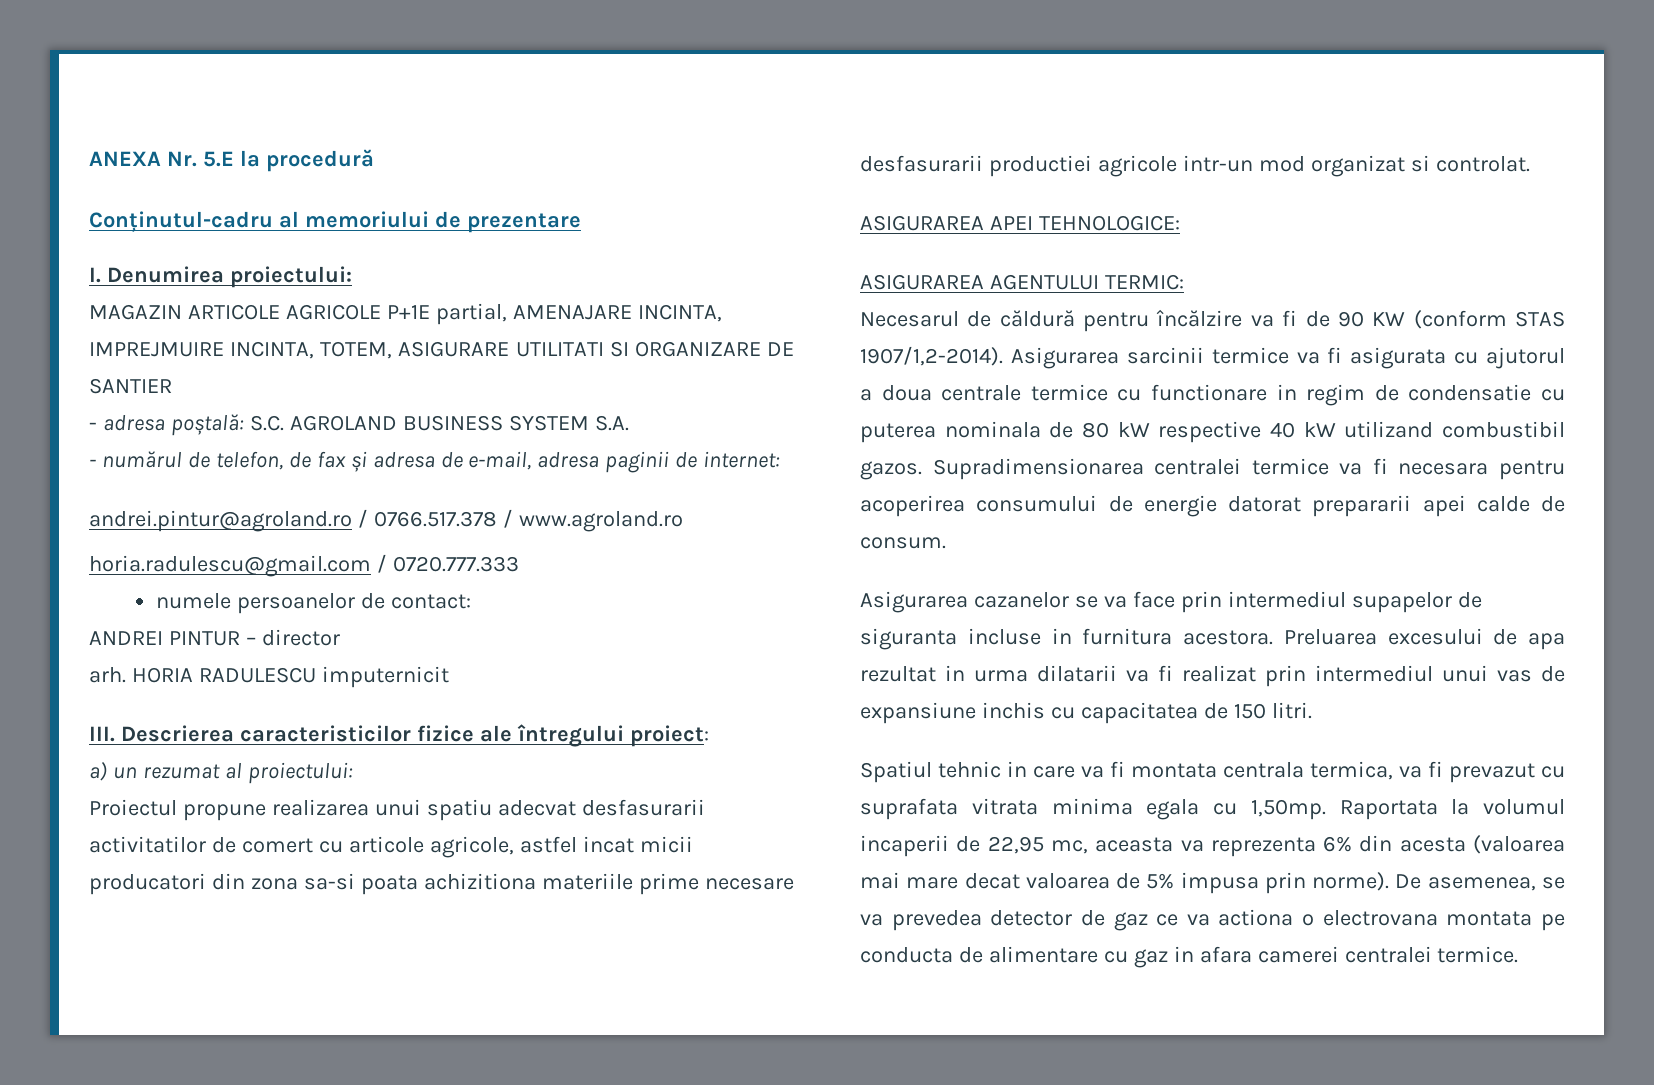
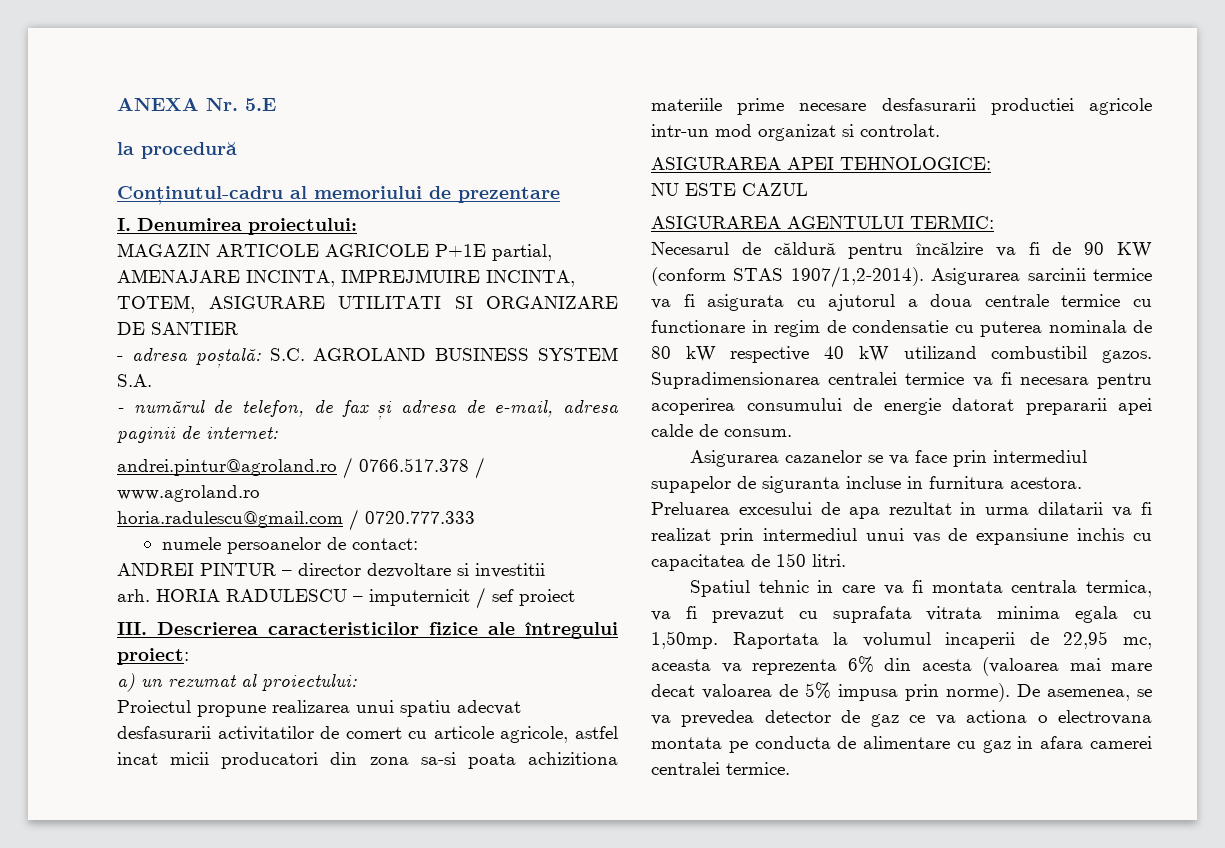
- ANEXA Nr. 5.E la procedură
+ ANEXA Nr. 5.E
+ la procedură
- ANDREI PINTUR – director
+ ANDREI PINTUR – director dezvoltare si investitii
- HORIA RADULESCU imputernicit
+ HORIA RADULESCU – imputernicit / sef proiect
+ NU ESTE CAZUL

